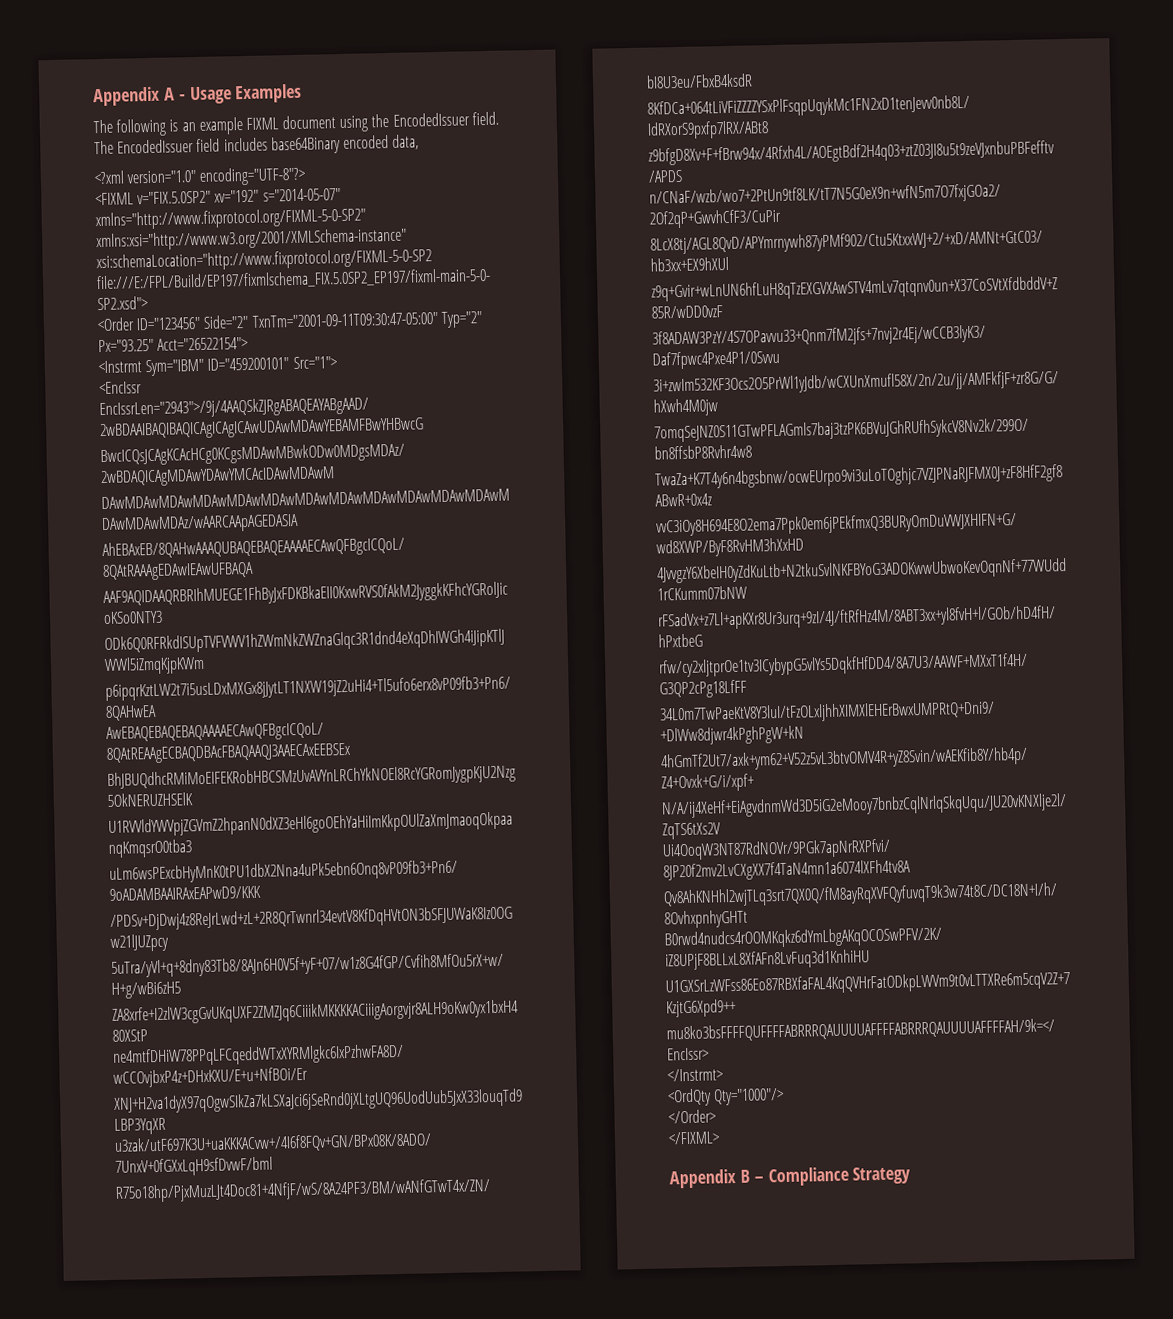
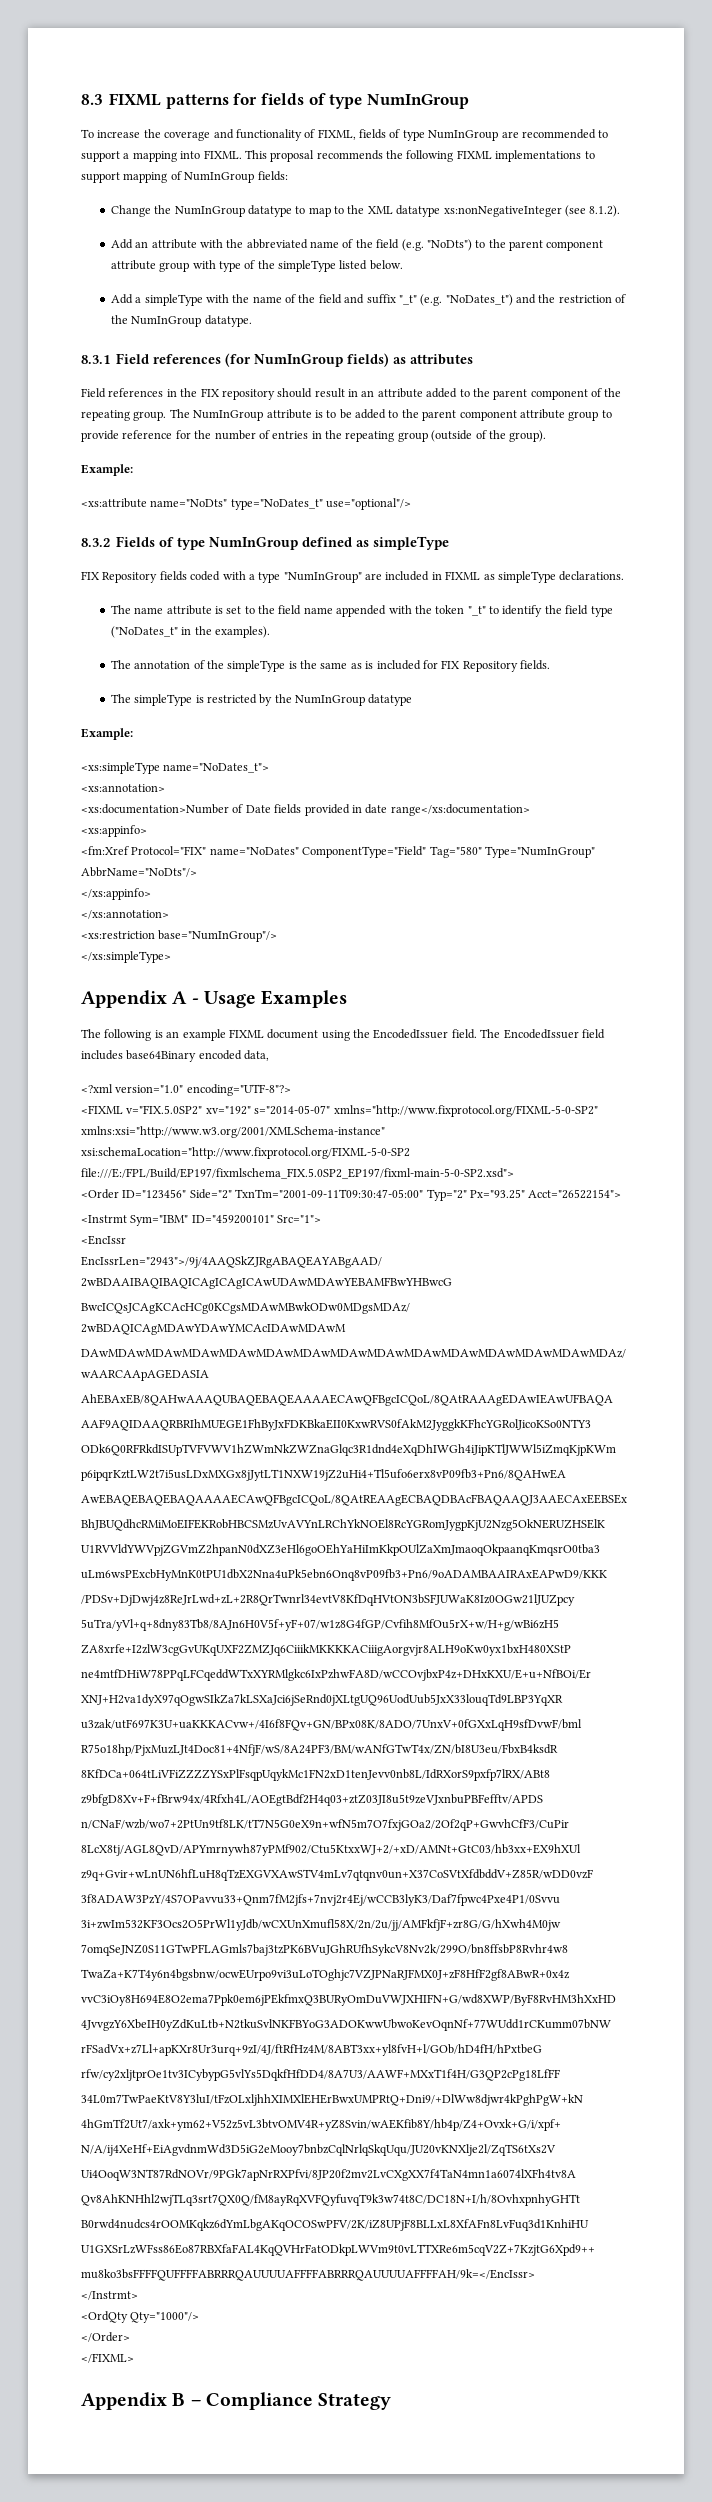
+ 8.3 FIXML patterns for fields of type NumInGroup
+ To increase the coverage and functionality of FIXML, fields of type NumInGroup are recommended to support a mapping into FIXML. This proposal recommends the following FIXML implementations to support mapping of NumInGroup fields:
+ Change the NumInGroup datatype to map to the XML datatype xs:nonNegativeInteger (see 8.1.2).
+ Add an attribute with the abbreviated name of the field (e.g. "NoDts") to the parent component attribute group with type of the simpleType listed below.
+ Add a simpleType with the name of the field and suffix "_t" (e.g. "NoDates_t") and the restriction of the NumInGroup datatype.
+ 8.3.1 Field references (for NumInGroup fields) as attributes
+ Field references in the FIX repository should result in an attribute added to the parent component of the repeating group. The NumInGroup attribute is to be added to the parent component attribute group to provide reference for the number of entries in the repeating group (outside of the group).
+ Example:
+ <xs:attribute name="NoDts" type="NoDates_t" use="optional"/>
+ 8.3.2 Fields of type NumInGroup defined as simpleType
+ FIX Repository fields coded with a type "NumInGroup" are included in FIXML as simpleType declarations.
+ The name attribute is set to the field name appended with the token "_t" to identify the field type ("NoDates_t" in the examples).
+ The annotation of the simpleType is the same as is included for FIX Repository fields.
+ The simpleType is restricted by the NumInGroup datatype
+ Example:
+ <xs:simpleType name="NoDates_t">
+ <xs:annotation>
+ <xs:documentation>Number of Date fields provided in date range</xs:documentation>
+ <xs:appinfo>
+ <fm:Xref Protocol="FIX" name="NoDates" ComponentType="Field" Tag="580" Type="NumInGroup" AbbrName="NoDts"/>
+ </xs:appinfo>
+ </xs:annotation>
+ <xs:restriction base="NumInGroup"/>
+ </xs:simpleType>

